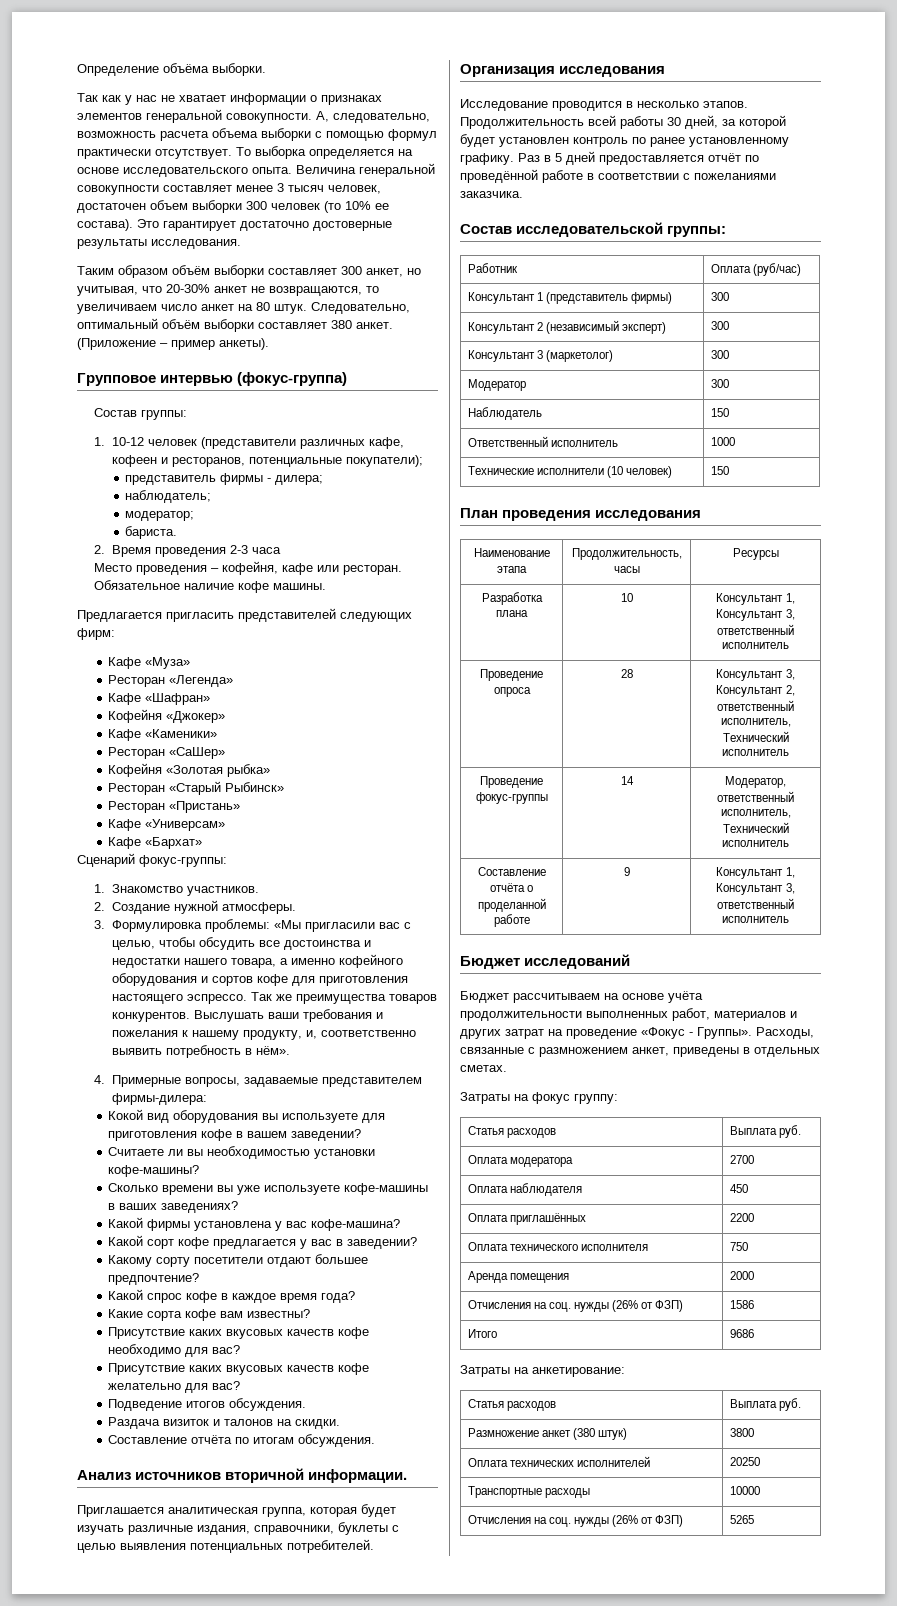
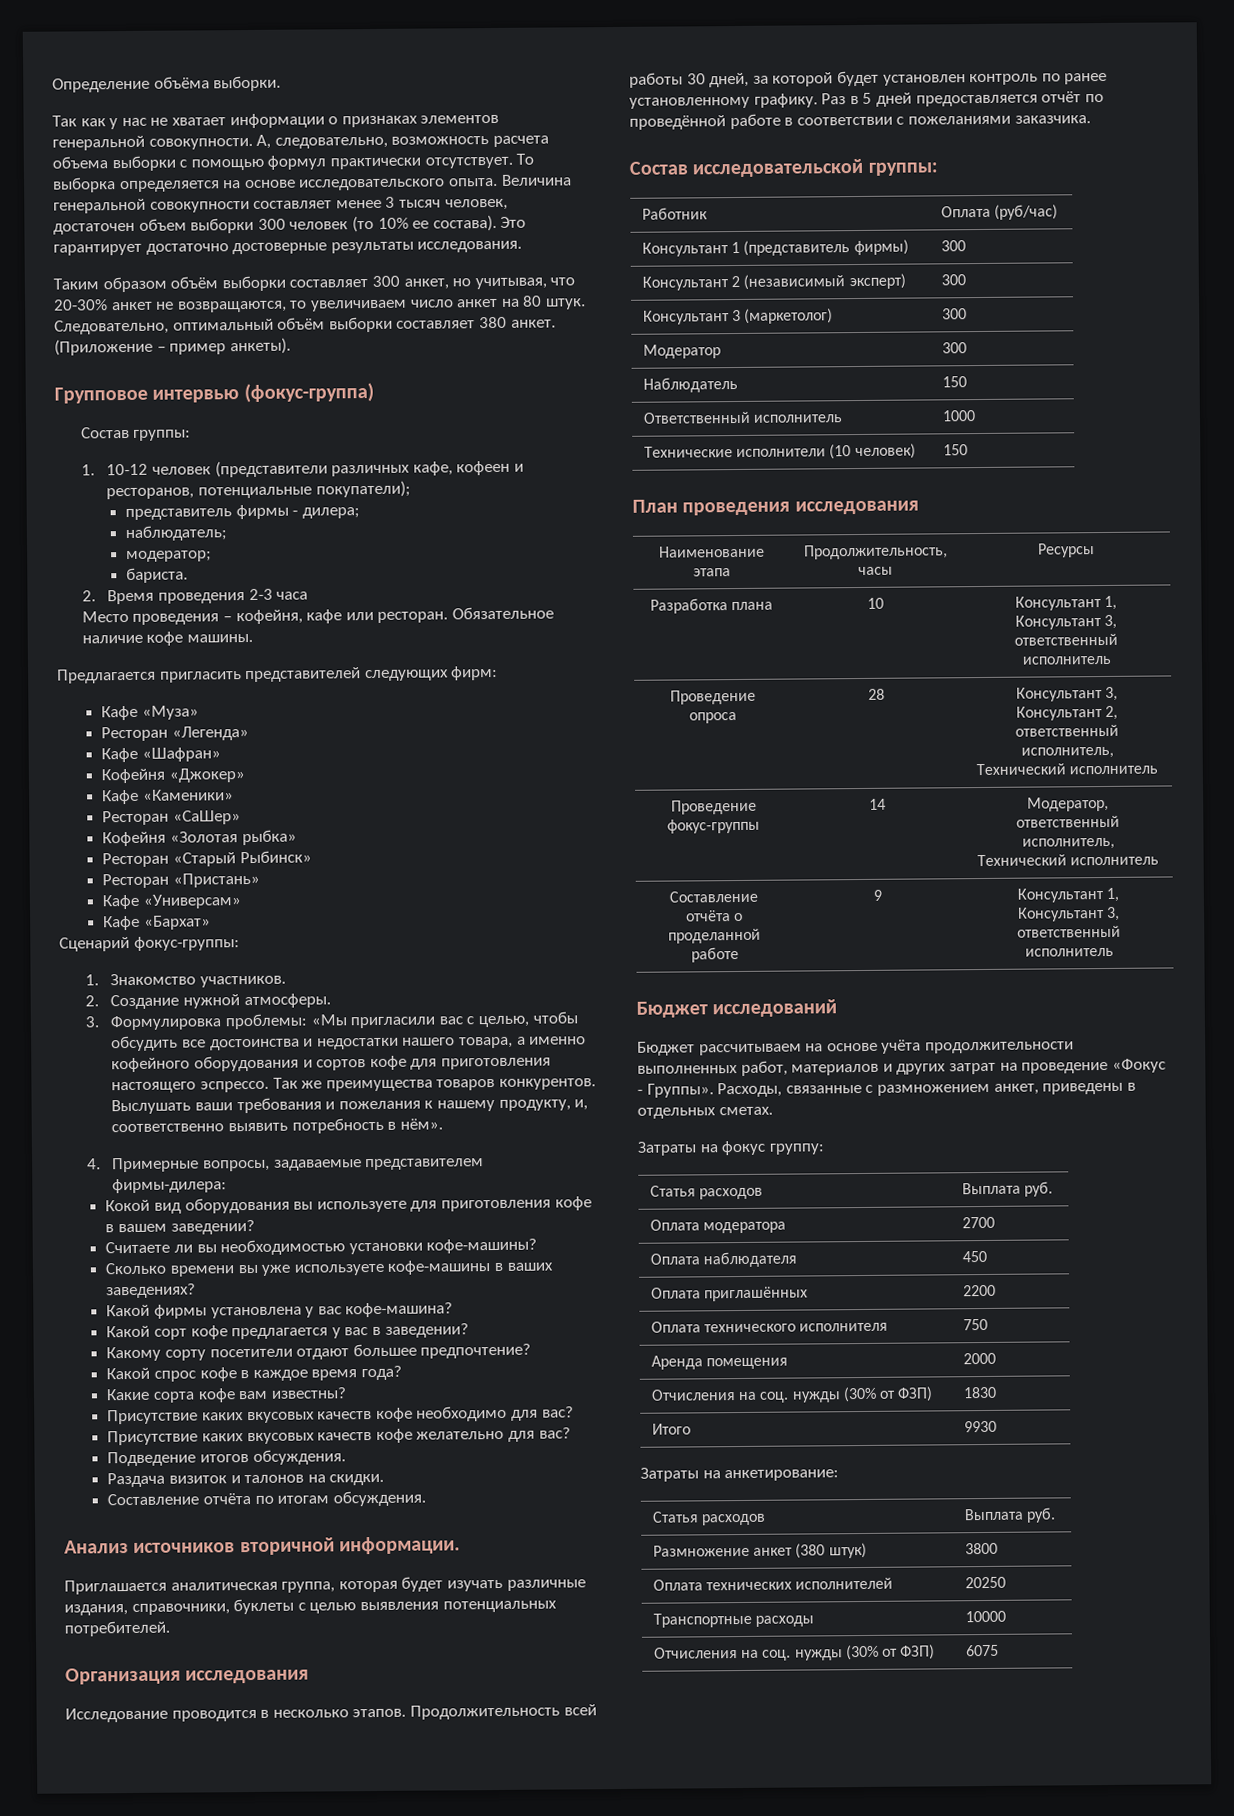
- Отчисления на соц. нужды (26% от ФЗП) | 1586
+ Отчисления на соц. нужды (30% от ФЗП) | 1830
- Итого | 9686
+ Итого | 9930
- Отчисления на соц. нужды (26% от ФЗП) | 5265
+ Отчисления на соц. нужды (30% от ФЗП) | 6075

